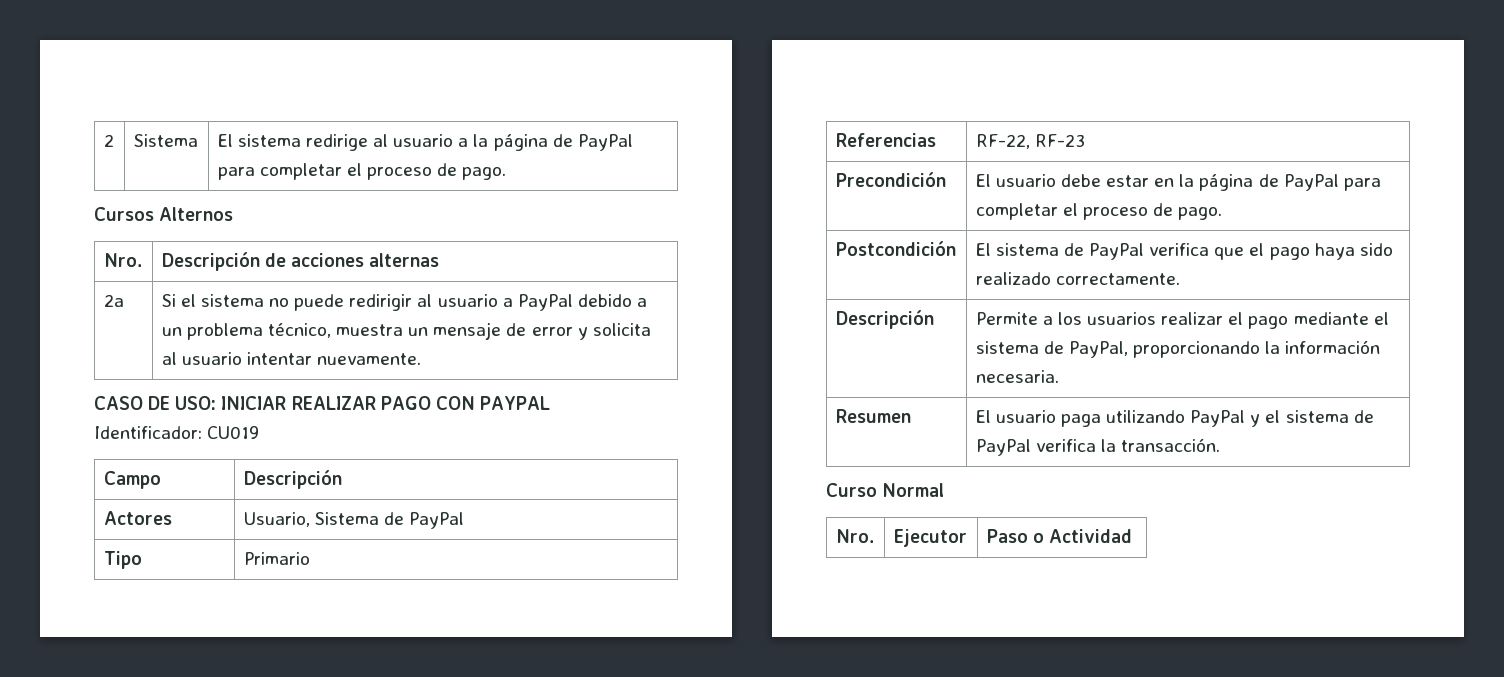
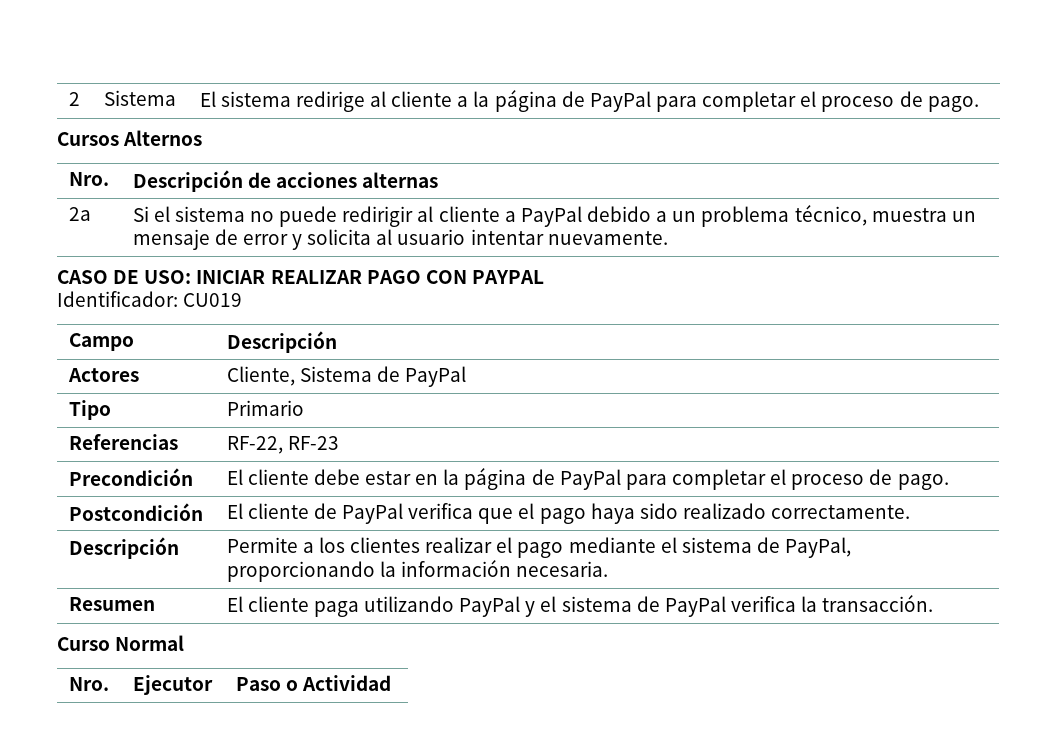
- 2 | Sistema | El sistema redirige al usuario a la página de PayPal para completar el proceso de pago.
+ 2 | Sistema | El sistema redirige al cliente a la página de PayPal para completar el proceso de pago.
- 2a | Si el sistema no puede redirigir al usuario a PayPal debido a un problema técnico, muestra un mensaje de error y solicita al usuario intentar nuevamente.
+ 2a | Si el sistema no puede redirigir al cliente a PayPal debido a un problema técnico, muestra un mensaje de error y solicita al usuario intentar nuevamente.
- Actores | Usuario, Sistema de PayPal
+ Actores | Cliente, Sistema de PayPal
- Precondición | El usuario debe estar en la página de PayPal para completar el proceso de pago.
+ Precondición | El cliente debe estar en la página de PayPal para completar el proceso de pago.
- Postcondición | El sistema de PayPal verifica que el pago haya sido realizado correctamente.
+ Postcondición | El cliente de PayPal verifica que el pago haya sido realizado correctamente.
- Descripción | Permite a los usuarios realizar el pago mediante el sistema de PayPal, proporcionando la información necesaria.
+ Descripción | Permite a los clientes realizar el pago mediante el sistema de PayPal, proporcionando la información necesaria.
- Resumen | El usuario paga utilizando PayPal y el sistema de PayPal verifica la transacción.
+ Resumen | El cliente paga utilizando PayPal y el sistema de PayPal verifica la transacción.

